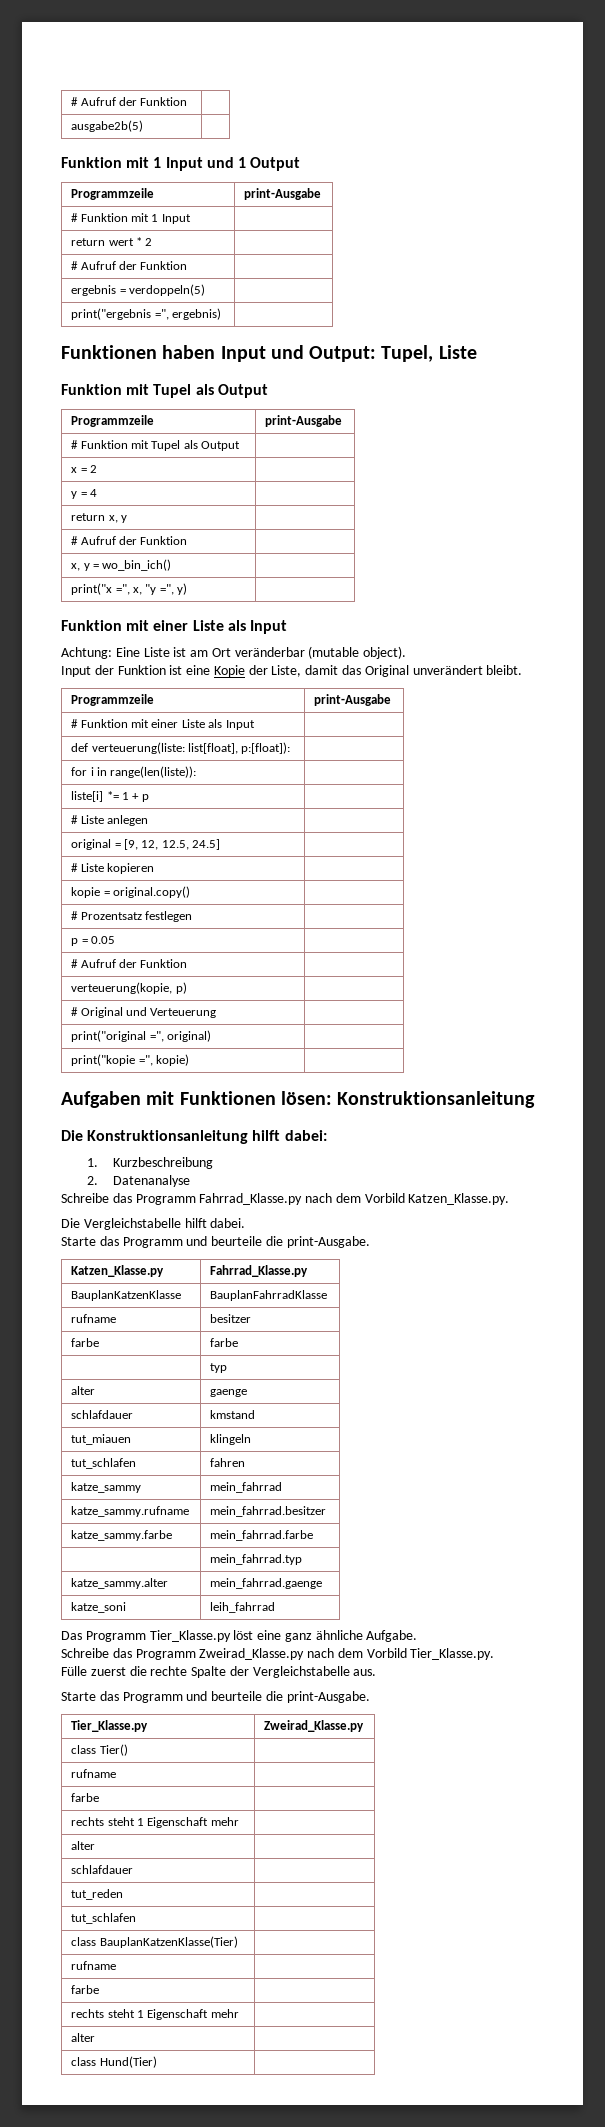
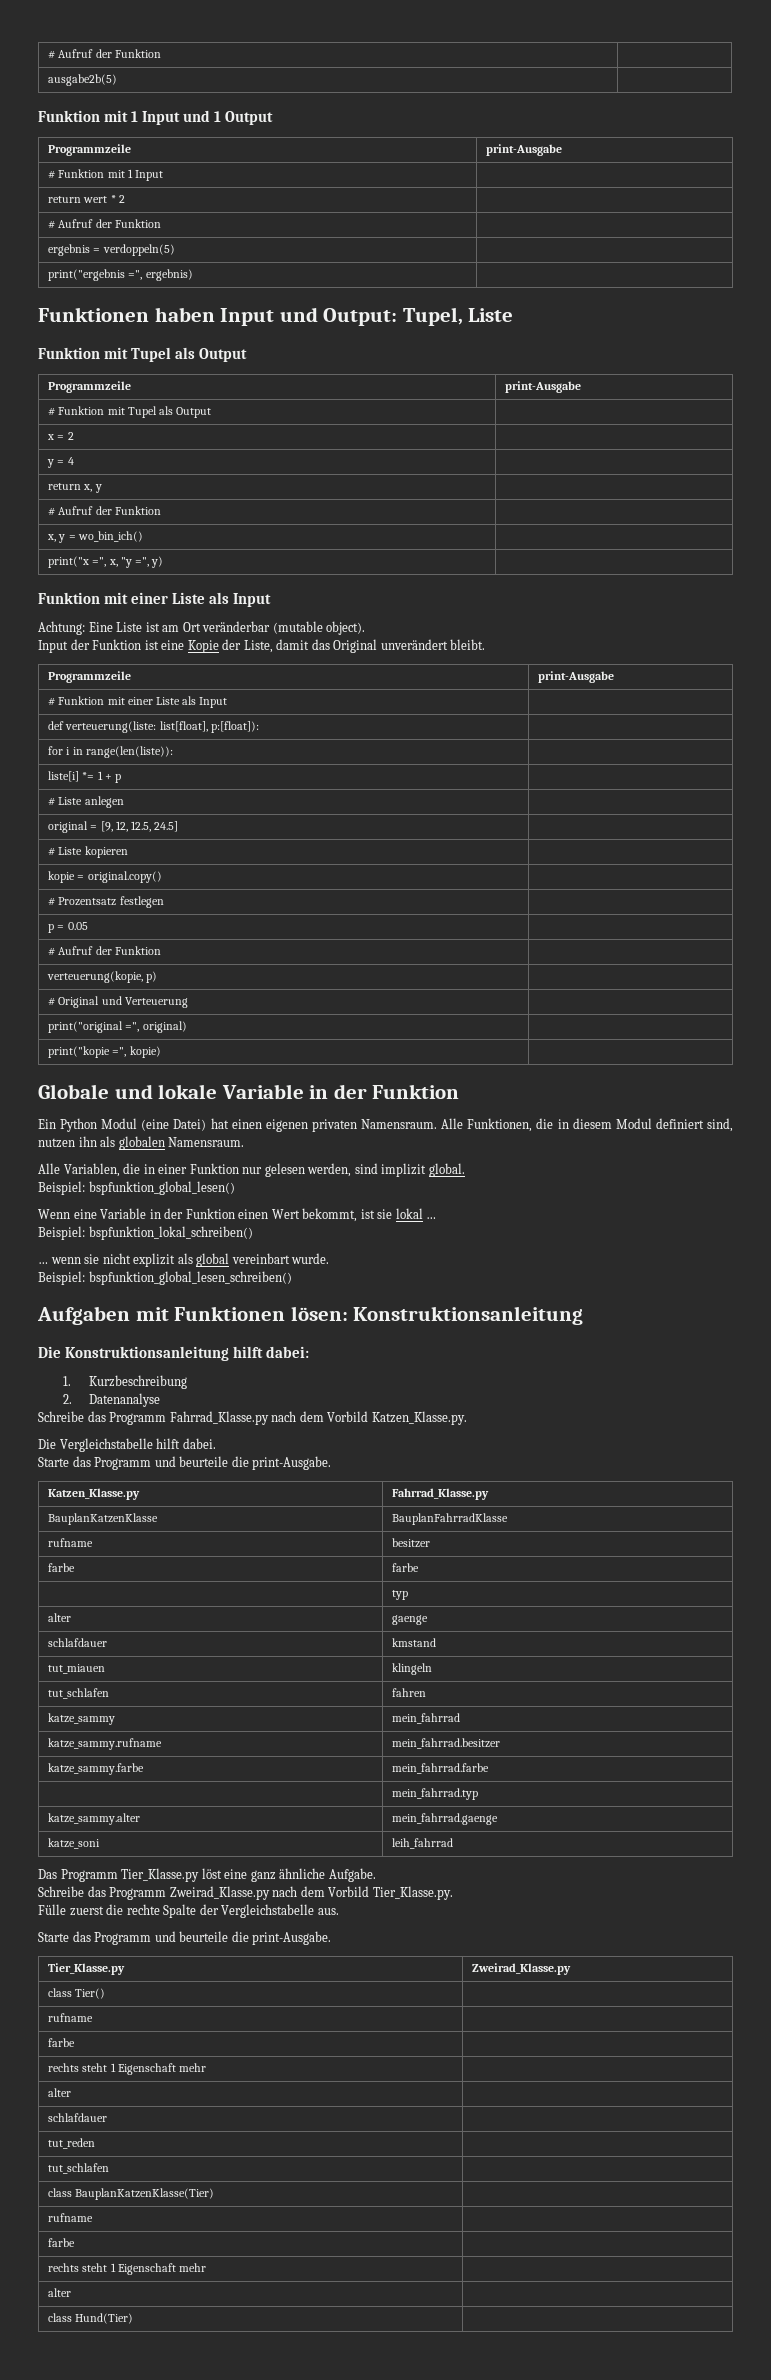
+ Globale und lokale Variable in der Funktion
+ Ein Python Modul (eine Datei) hat einen eigenen privaten Namensraum. Alle Funktionen, die in diesem Modul definiert sind, nutzen ihn als globalen Namensraum.
+ Alle Variablen, die in einer Funktion nur gelesen werden, sind implizit global.
+ Beispiel: bspfunktion_global_lesen()
+ Wenn eine Variable in der Funktion einen Wert bekommt, ist sie lokal …
+ Beispiel: bspfunktion_lokal_schreiben()
+ … wenn sie nicht explizit als global vereinbart wurde.
+ Beispiel: bspfunktion_global_lesen_schreiben()

